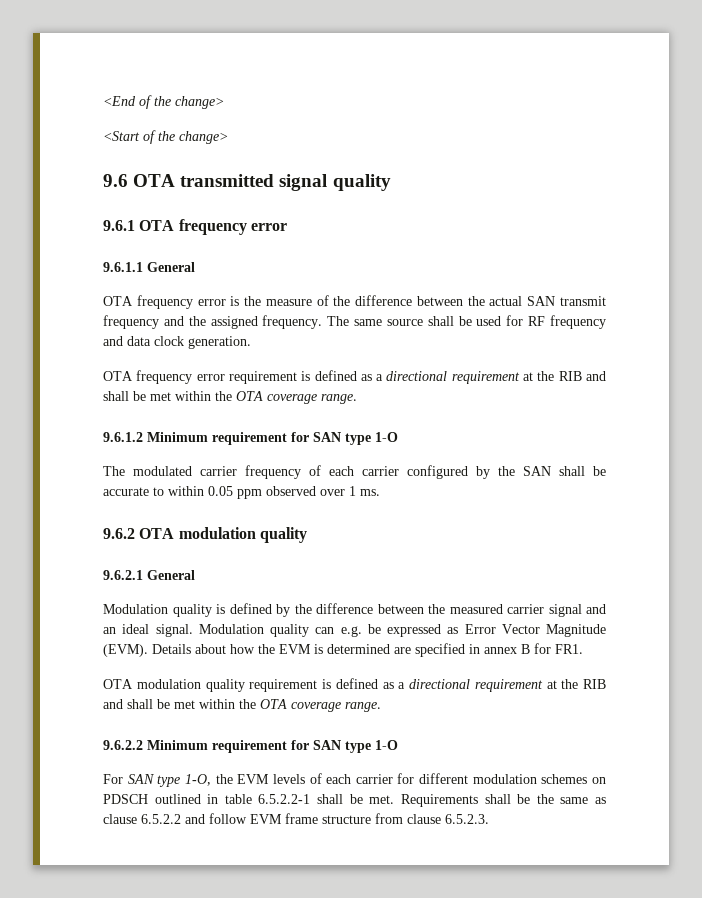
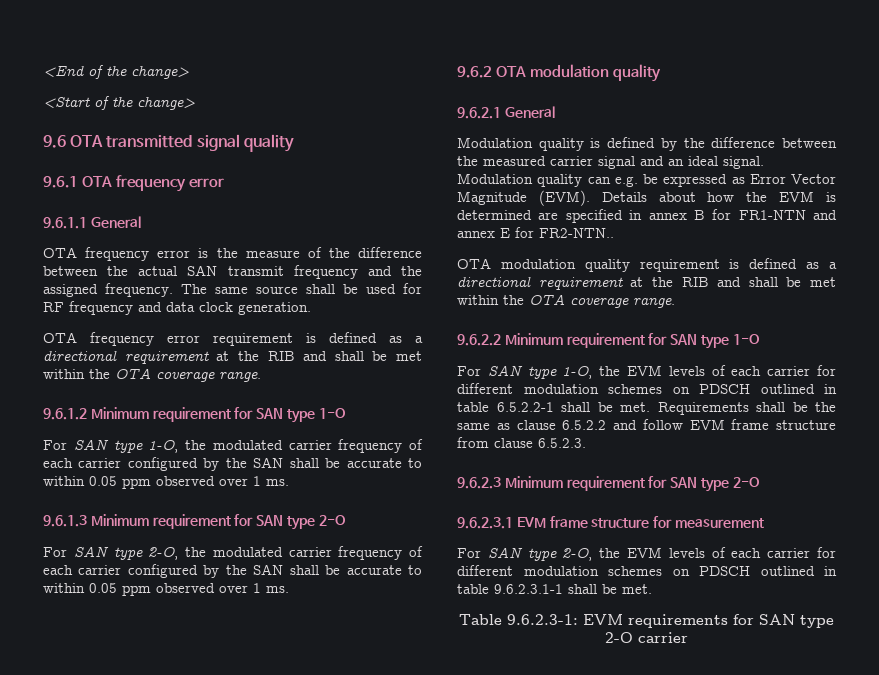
- The modulated carrier frequency of each carrier configured by the SAN shall be accurate to within 0.05 ppm observed over 1 ms.
+ For SAN type 1-O, the modulated carrier frequency of each carrier configured by the SAN shall be accurate to within 0.05 ppm observed over 1 ms.
+ 9.6.1.3 Minimum requirement for SAN type 2-O
+ For SAN type 2-O, the modulated carrier frequency of each carrier configured by the SAN shall be accurate to within 0.05 ppm observed over 1 ms.
- Details about how the EVM is determined are specified in annex B for FR1.
+ Details about how the EVM is determined are specified in annex B for FR1-NTN and annex E for FR2-NTN..
+ 9.6.2.3 Minimum requirement for SAN type 2-O
+ 9.6.2.3.1 EVM frame structure for measurement
+ For SAN type 2-O, the EVM levels of each carrier for different modulation schemes on PDSCH outlined in table 9.6.2.3.1-1 shall be met.
+ Table 9.6.2.3-1: EVM requirements for SAN type 2-O carrier

